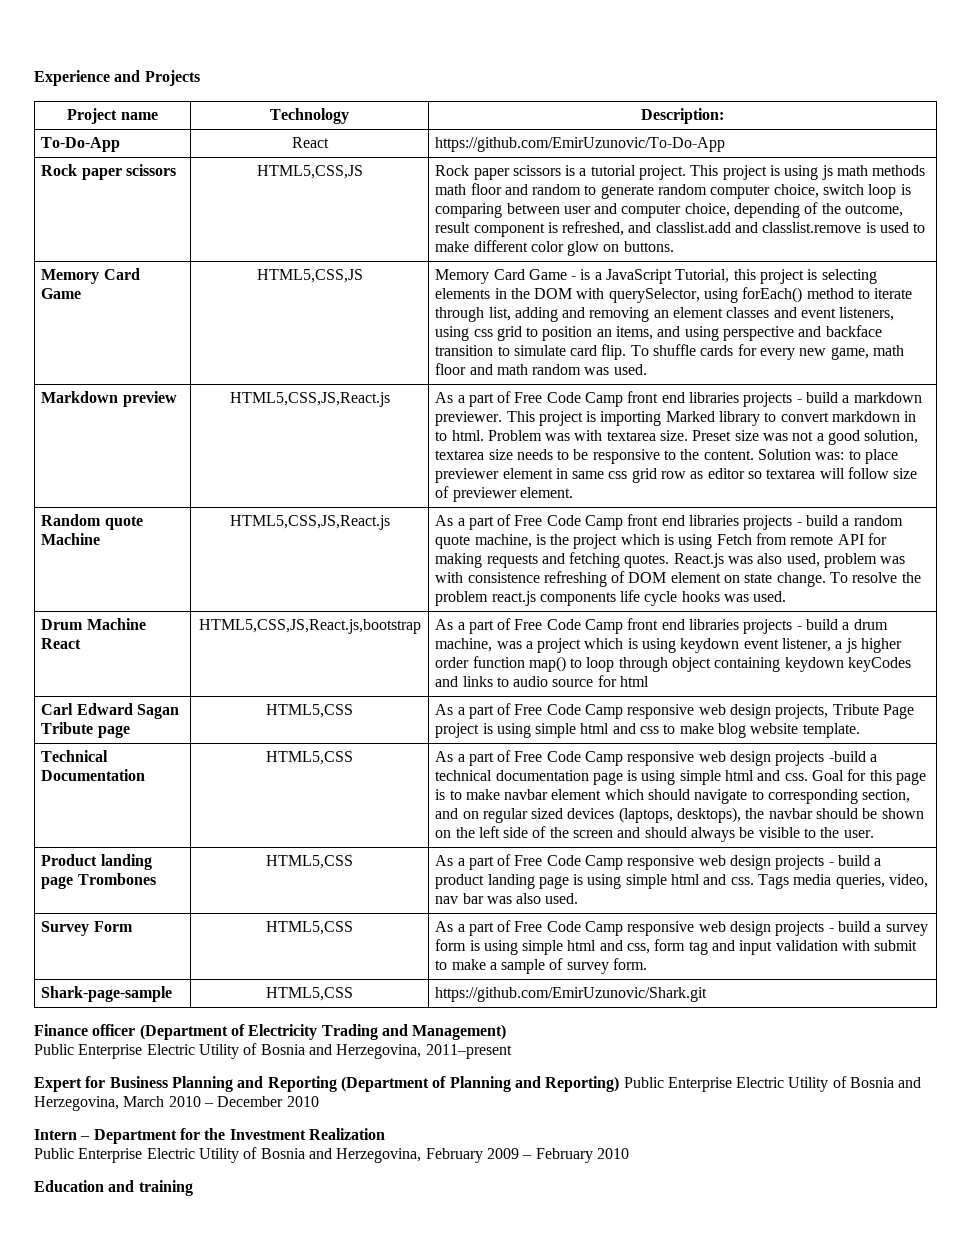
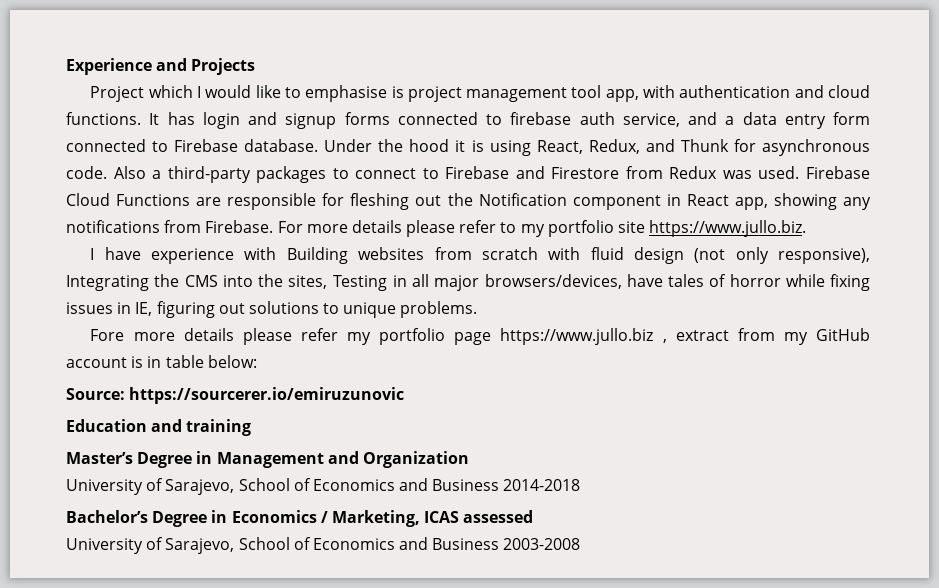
- Project name | Technology | Description:
- To-Do-App | React | https://github.com/EmirUzunovic/To-Do-App
- Rock paper scissors | HTML5,CSS,JS | Rock paper scissors is a tutorial project. This project is using js math methods math floor and random to generate random computer choice, switch loop is comparing between user and computer choice, depending of the outcome, result component is refreshed, and classlist.add and classlist.remove is used to make different color glow on buttons.
- Memory Card Game | HTML5,CSS,JS | Memory Card Game - is a JavaScript Tutorial, this project is selecting elements in the DOM with querySelector, using forEach() method to iterate through list, adding and removing an element classes and event listeners, using css grid to position an items, and using perspective and backface transition to simulate card flip. To shuffle cards for every new game, math floor and math random was used.
- Markdown preview | HTML5,CSS,JS,React.js | As a part of Free Code Camp front end libraries projects - build a markdown previewer. This project is importing Marked library to convert markdown in to html. Problem was with textarea size. Preset size was not a good solution, textarea size needs to be responsive to the content. Solution was: to place previewer element in same css grid row as editor so textarea will follow size of previewer element.
- Random quote Machine | HTML5,CSS,JS,React.js | As a part of Free Code Camp front end libraries projects - build a random quote machine, is the project which is using Fetch from remote API for making requests and fetching quotes. React.js was also used, problem was with consistence refreshing of DOM element on state change. To resolve the problem react.js components life cycle hooks was used.
- Drum Machine React | HTML5,CSS,JS,React.js,bootstrap | As a part of Free Code Camp front end libraries projects - build a drum machine, was a project which is using keydown event listener, a js higher order function map() to loop through object containing keydown keyCodes and links to audio source for html
- Carl Edward Sagan Tribute page | HTML5,CSS | As a part of Free Code Camp responsive web design projects, Tribute Page project is using simple html and css to make blog website template.
- Technical Documentation | HTML5,CSS | As a part of Free Code Camp responsive web design projects -build a technical documentation page is using simple html and css. Goal for this page is to make navbar element which should navigate to corresponding section, and on regular sized devices (laptops, desktops), the navbar should be shown on the left side of the screen and should always be visible to the user.
- Product landing page Trombones | HTML5,CSS | As a part of Free Code Camp responsive web design projects - build a product landing page is using simple html and css. Tags media queries, video, nav bar was also used.
- Survey Form | HTML5,CSS | As a part of Free Code Camp responsive web design projects - build a survey form is using simple html and css, form tag and input validation with submit to make a sample of survey form.
- Shark-page-sample | HTML5,CSS | https://github.com/EmirUzunovic/Shark.git
- Finance officer (Department of Electricity Trading and Management)
- Public Enterprise Electric Utility of Bosnia and Herzegovina, 2011–present
- Expert for Business Planning and Reporting (Department of Planning and Reporting) Public Enterprise Electric Utility of Bosnia and Herzegovina, March 2010 – December 2010
- Intern – Department for the Investment Realization
- Public Enterprise Electric Utility of Bosnia and Herzegovina, February 2009 – February 2010
+ Project which I would like to emphasise is project management tool app, with authentication and cloud functions. It has login and signup forms connected to firebase auth service, and a data entry form connected to Firebase database. Under the hood it is using React, Redux, and Thunk for asynchronous code. Also a third-party packages to connect to Firebase and Firestore from Redux was used. Firebase Cloud Functions are responsible for fleshing out the Notification component in React app, showing any notifications from Firebase. For more details please refer to my portfolio site https://www.jullo.biz.
+ I have experience with Building websites from scratch with fluid design (not only responsive), Integrating the CMS into the sites, Testing in all major browsers/devices, have tales of horror while fixing issues in IE, figuring out solutions to unique problems.
+ Fore more details please refer my portfolio page https://www.jullo.biz , extract from my GitHub account is in table below:
+ Source: https://sourcerer.io/emiruzunovic
  Education and training
+ Master’s Degree in Management and Organization
+ University of Sarajevo, School of Economics and Business 2014-2018
+ Bachelor’s Degree in Economics / Marketing, ICAS assessed
+ University of Sarajevo, School of Economics and Business 2003-2008

